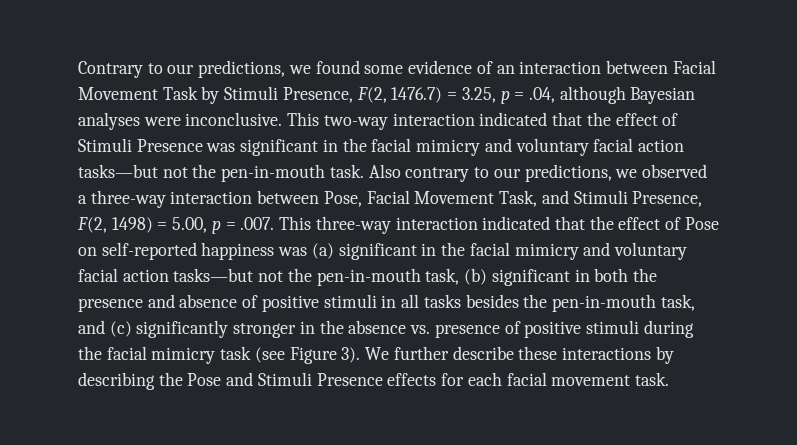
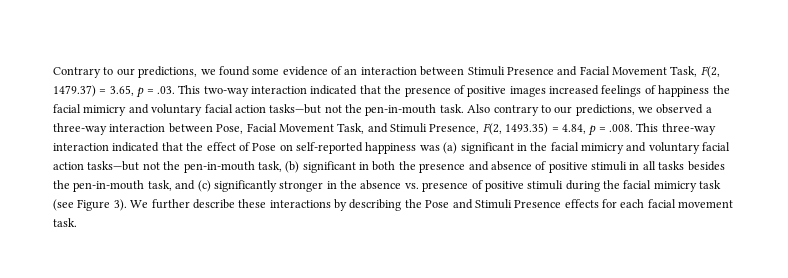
- Contrary to our predictions, we found some evidence of an interaction between Facial Movement Task by Stimuli Presence, F(2, 1476.7) = 3.25, p = .04, although Bayesian analyses were inconclusive. This two-way interaction indicated that the effect of Stimuli Presence was significant in the facial mimicry and voluntary facial action tasks—but not the pen-in-mouth task.
+ Contrary to our predictions, we found some evidence of an interaction between Stimuli Presence and Facial Movement Task, F(2, 1479.37) = 3.65, p = .03. This two-way interaction indicated that the presence of positive images increased feelings of happiness the facial mimicry and voluntary facial action tasks—but not the pen-in-mouth task.
- Also contrary to our predictions, we observed a three-way interaction between Pose, Facial Movement Task, and Stimuli Presence, F(2, 1498) = 5.00, p = .007. This three-way interaction indicated that the effect of Pose on self-reported happiness was (a) significant in the facial mimicry and voluntary facial action tasks—but not the pen-in-mouth task, (b) significant in both the presence and absence of positive stimuli in all tasks besides the pen-in-mouth task, and (c) significantly stronger in the absence vs. presence of positive stimuli during the facial mimicry task (see Figure 3).
+ Also contrary to our predictions, we observed a three-way interaction between Pose, Facial Movement Task, and Stimuli Presence, F(2, 1493.35) = 4.84, p = .008. This three-way interaction indicated that the effect of Pose on self-reported happiness was (a) significant in the facial mimicry and voluntary facial action tasks—but not the pen-in-mouth task, (b) significant in both the presence and absence of positive stimuli in all tasks besides the pen-in-mouth task, and (c) significantly stronger in the absence vs. presence of positive stimuli during the facial mimicry task (see Figure 3).

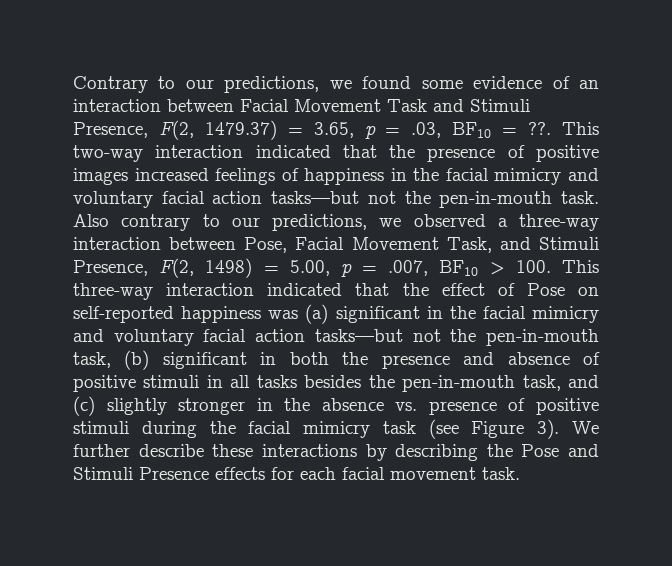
- Contrary to our predictions, we found some evidence of an interaction between Stimuli Presence and Facial Movement Task, F(2, 1479.37) = 3.65, p = .03. This two-way interaction indicated that the presence of positive images increased feelings of happiness the facial mimicry and voluntary facial action tasks—but not the pen-in-mouth task.
+ Contrary to our predictions, we found some evidence of an interaction between Facial Movement Task and Stimuli Presence, F(2, 1479.37) = 3.65, p = .03, BF10 = ??. This two-way interaction indicated that the presence of positive images increased feelings of happiness in the facial mimicry and voluntary facial action tasks—but not the pen-in-mouth task.
- Also contrary to our predictions, we observed a three-way interaction between Pose, Facial Movement Task, and Stimuli Presence, F(2, 1493.35) = 4.84, p = .008. This three-way interaction indicated that the effect of Pose on self-reported happiness was (a) significant in the facial mimicry and voluntary facial action tasks—but not the pen-in-mouth task, (b) significant in both the presence and absence of positive stimuli in all tasks besides the pen-in-mouth task, and (c) significantly stronger in the absence vs. presence of positive stimuli during the facial mimicry task (see Figure 3).
+ Also contrary to our predictions, we observed a three-way interaction between Pose, Facial Movement Task, and Stimuli Presence, F(2, 1498) = 5.00, p = .007, BF10 > 100. This three-way interaction indicated that the effect of Pose on self-reported happiness was (a) significant in the facial mimicry and voluntary facial action tasks—but not the pen-in-mouth task, (b) significant in both the presence and absence of positive stimuli in all tasks besides the pen-in-mouth task, and (c) slightly stronger in the absence vs. presence of positive stimuli during the facial mimicry task (see Figure 3).

